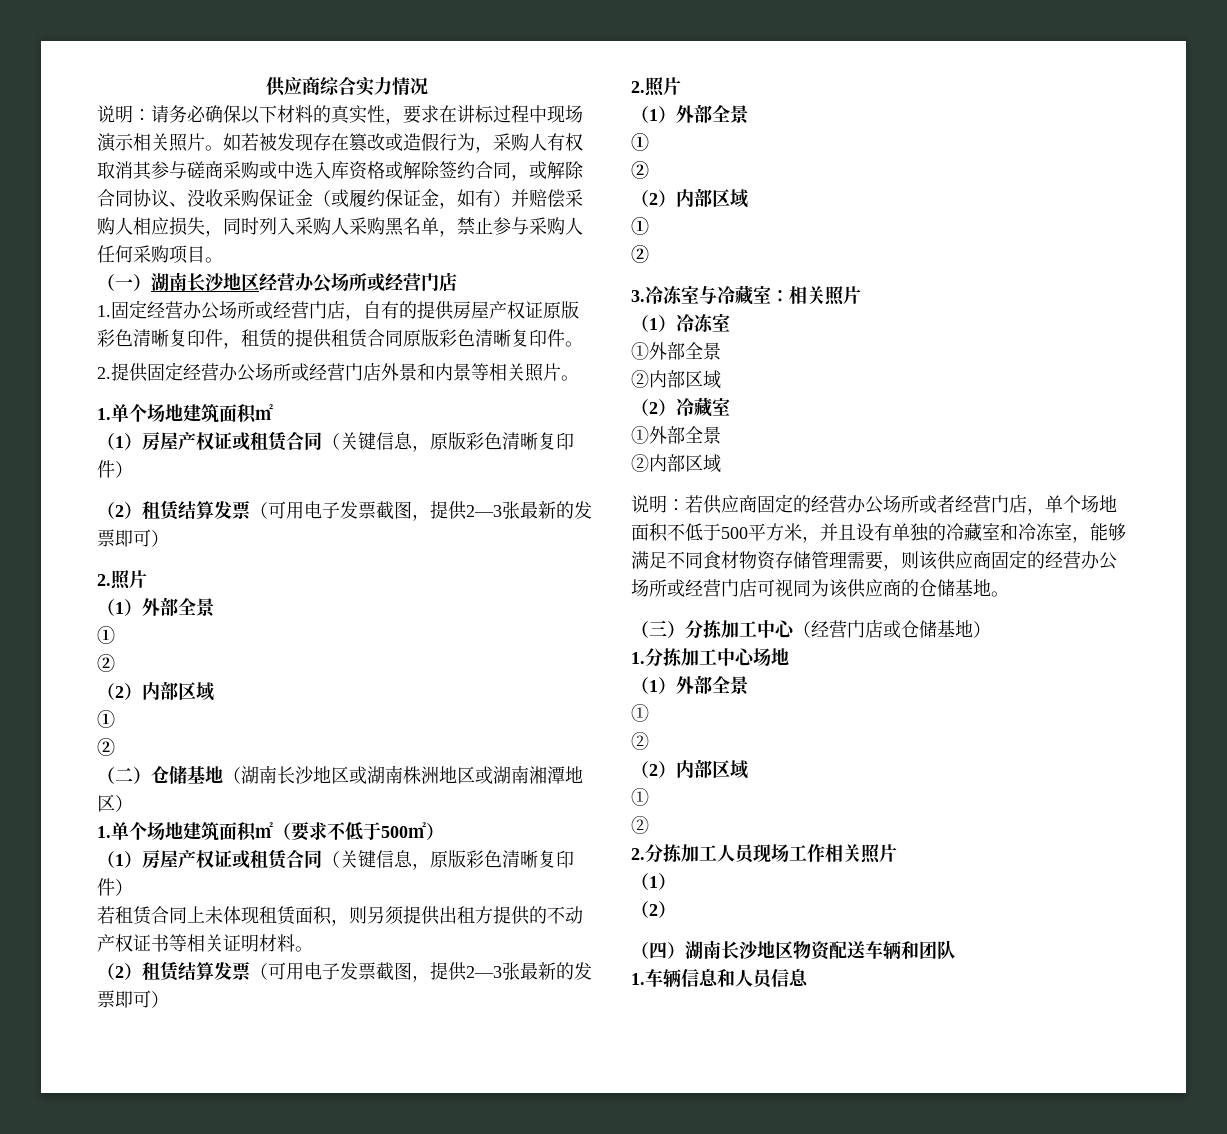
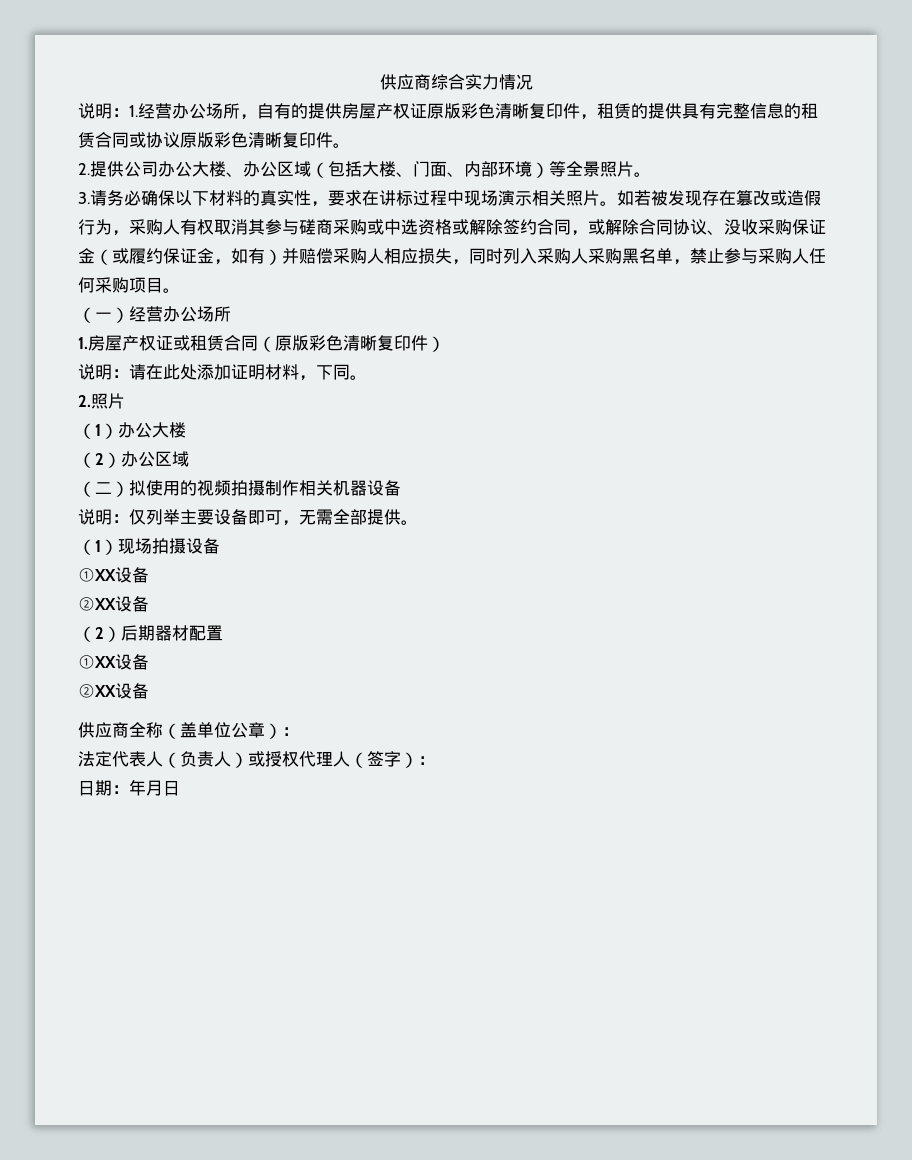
- 说明：请务必确保以下材料的真实性，要求在讲标过程中现场演示相关照片。
+ 说明：1.经营办公场所，自有的提供房屋产权证原版彩色清晰复印件，租赁的提供具有完整信息的租赁合同或协议原版彩色清晰复印件。
+ 2.提供公司办公大楼、办公区域（包括大楼、门面、内部环境）等全景照片。
+ 3.请务必确保以下材料的真实性，要求在讲标过程中现场演示相关照片。
- 如若被发现存在篡改或造假行为，采购人有权取消其参与磋商采购或中选入库资格或解除签约合同，或解除合同协议、没收采购保证金（或履约保证金，如有）并赔偿采购人相应损失，同时列入采购人采购黑名单，禁止参与采购人任何采购项目。
+ 如若被发现存在篡改或造假行为，采购人有权取消其参与磋商采购或中选资格或解除签约合同，或解除合同协议、没收采购保证金（或履约保证金，如有）并赔偿采购人相应损失，同时列入采购人采购黑名单，禁止参与采购人任何采购项目。
- （一）湖南长沙地区经营办公场所或经营门店
- 1.固定经营办公场所或经营门店，自有的提供房屋产权证原版彩色清晰复印件，租赁的提供租赁合同原版彩色清晰复印件。
- 2.提供固定经营办公场所或经营门店外景和内景等相关照片。
- 1.单个场地建筑面积㎡
- （1）房屋产权证或租赁合同（关键信息，原版彩色清晰复印件）
- （2）租赁结算发票（可用电子发票截图，提供2—3张最新的发票即可）
+ （一）经营办公场所
+ 1.房屋产权证或租赁合同（原版彩色清晰复印件）
+ 说明：请在此处添加证明材料，下同。
  2.照片
- （1）外部全景
- ①
- ②
- （2）内部区域
- ①
- ②
+ （1）办公大楼
+ （2）办公区域
- （二）仓储基地（湖南长沙地区或湖南株洲地区或湖南湘潭地区）
- 1.单个场地建筑面积㎡（要求不低于500㎡）
- （1）房屋产权证或租赁合同（关键信息，原版彩色清晰复印件）
- 若租赁合同上未体现租赁面积，则另须提供出租方提供的不动产权证书等相关证明材料。
- （2）租赁结算发票（可用电子发票截图，提供2—3张最新的发票即可）
- 2.照片
- （1）外部全景
- ①
- ②
- （2）内部区域
- ①
- ②
- 3.冷冻室与冷藏室：相关照片
- （1）冷冻室
- ①外部全景
- ②内部区域
- （2）冷藏室
- ①外部全景
- ②内部区域
- 说明：若供应商固定的经营办公场所或者经营门店，单个场地面积不低于500平方米，并且设有单独的冷藏室和冷冻室，能够满足不同食材物资存储管理需要，则该供应商固定的经营办公场所或经营门店可视同为该供应商的仓储基地。
- （三）分拣加工中心（经营门店或仓储基地）
- 1.分拣加工中心场地
- （1）外部全景
- ①
- ②
- （2）内部区域
- ①
- ②
- 2.分拣加工人员现场工作相关照片
- （1）
- （2）
- （四）湖南长沙地区物资配送车辆和团队
- 1.车辆信息和人员信息
+ （二）拟使用的视频拍摄制作相关机器设备
+ 说明：仅列举主要设备即可，无需全部提供。
+ （1）现场拍摄设备
+ ①XX设备
+ ②XX设备
+ （2）后期器材配置
+ ①XX设备
+ ②XX设备
+ 供应商全称（盖单位公章）：
+ 法定代表人（负责人）或授权代理人（签字）：
+ 日期：年月日

